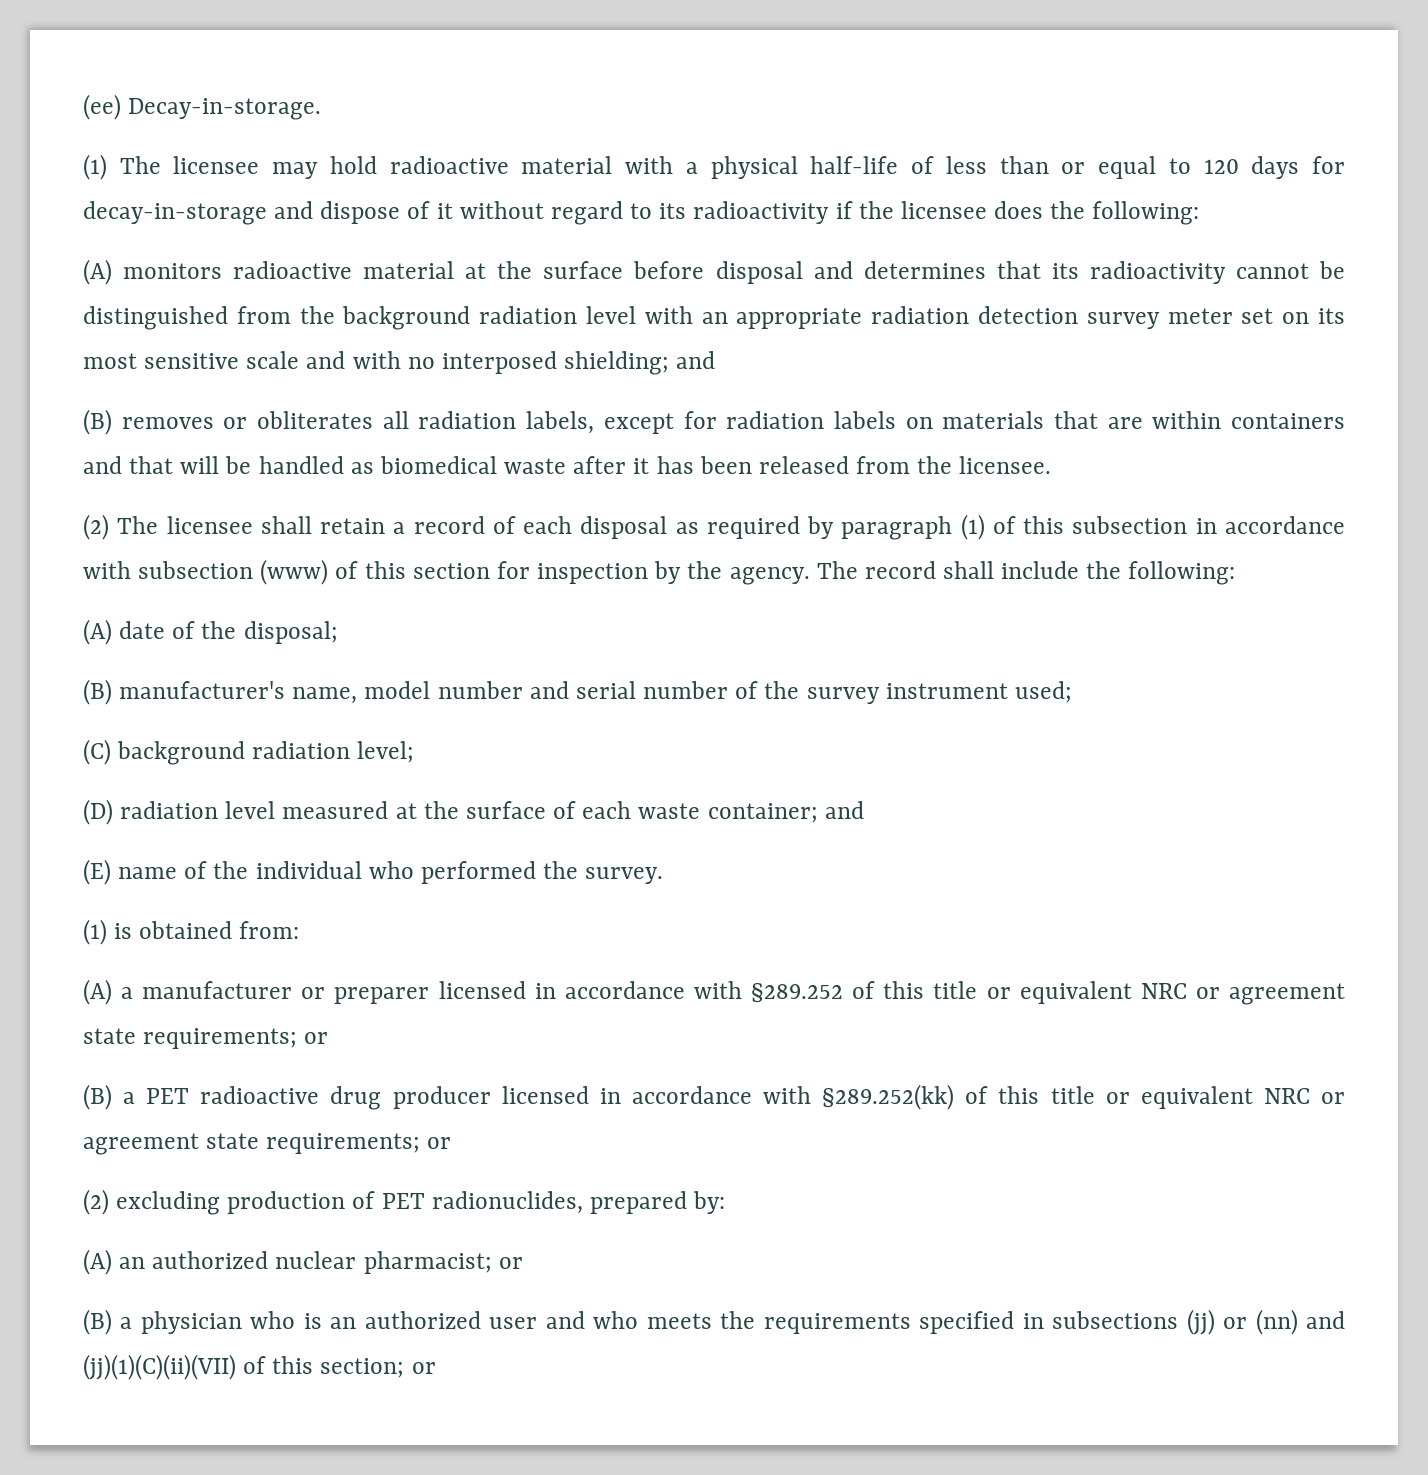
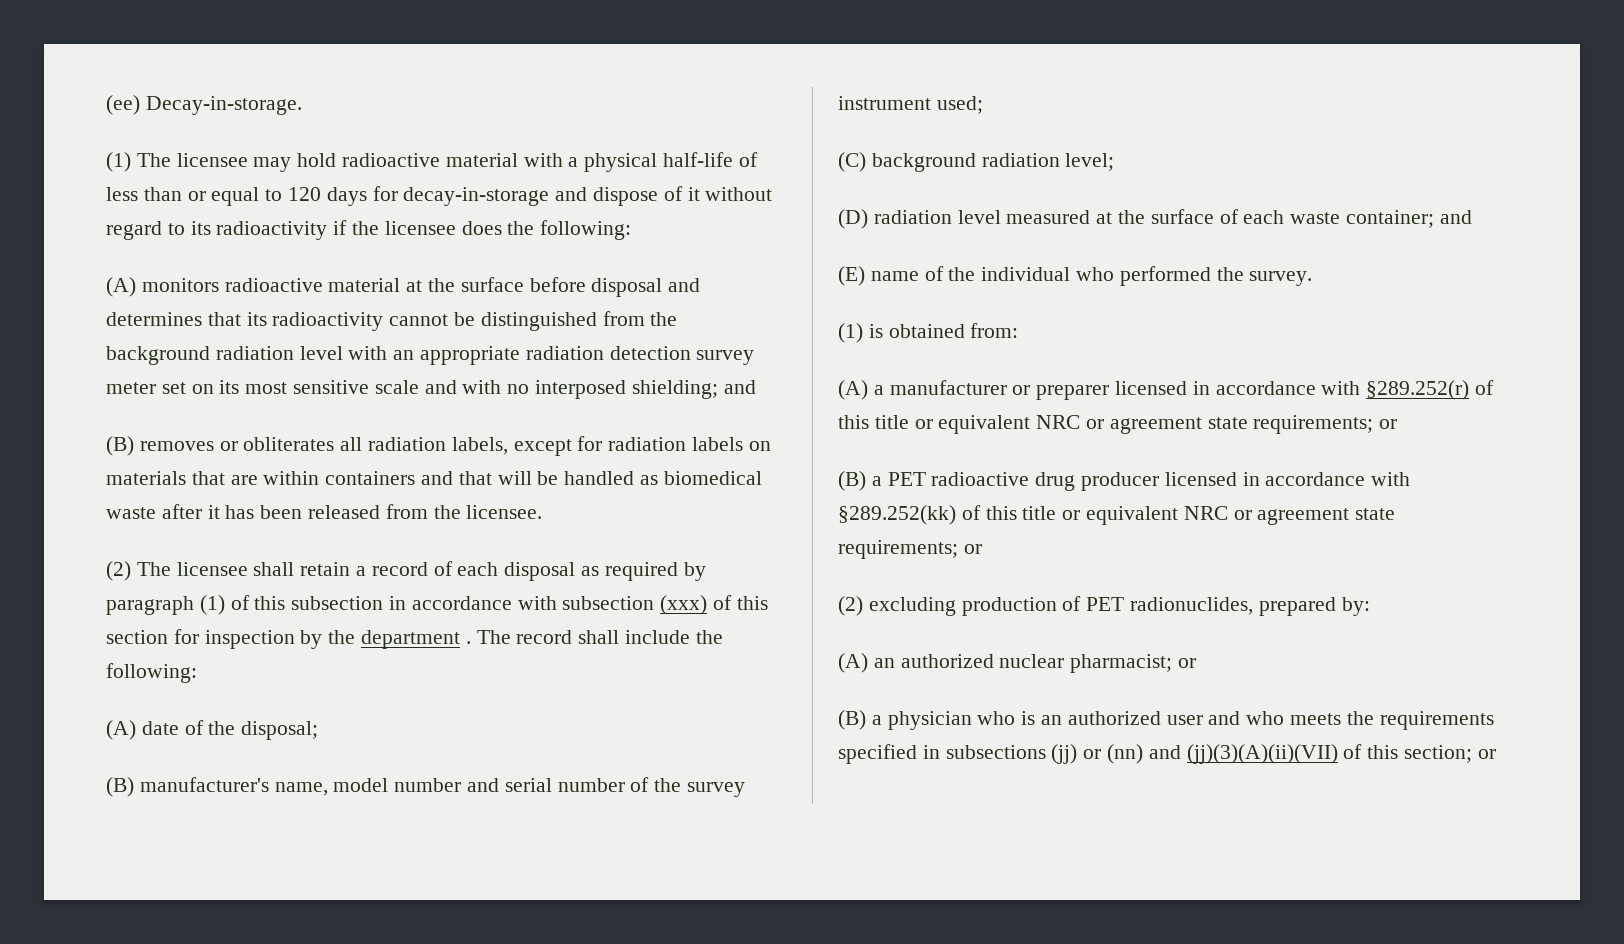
- (2) The licensee shall retain a record of each disposal as required by paragraph (1) of this subsection in accordance with subsection (www) of this section for inspection by the agency.
+ (2) The licensee shall retain a record of each disposal as required by paragraph (1) of this subsection in accordance with subsection (xxx) of this section for inspection by the department .
- (A) a manufacturer or preparer licensed in accordance with §289.252 of this title or equivalent NRC or agreement state requirements; or
+ (A) a manufacturer or preparer licensed in accordance with §289.252(r) of this title or equivalent NRC or agreement state requirements; or
- (B) a physician who is an authorized user and who meets the requirements specified in subsections (jj) or (nn) and (jj)(1)(C)(ii)(VII) of this section; or
+ (B) a physician who is an authorized user and who meets the requirements specified in subsections (jj) or (nn) and (jj)(3)(A)(ii)(VII) of this section; or

